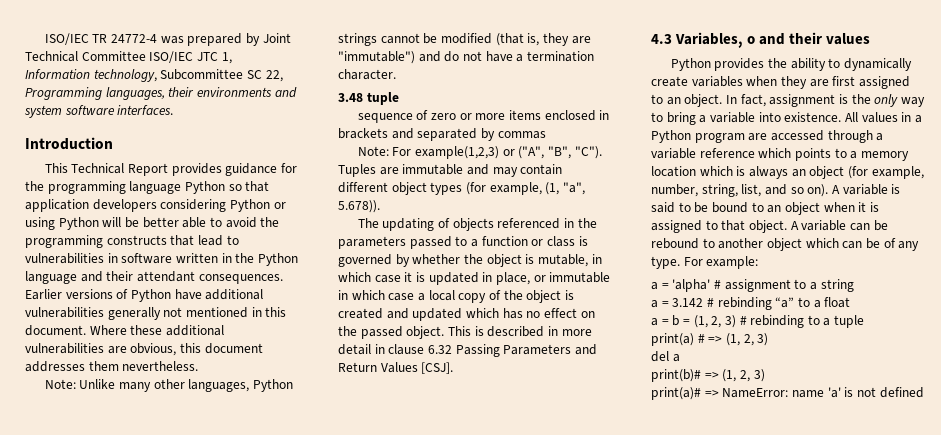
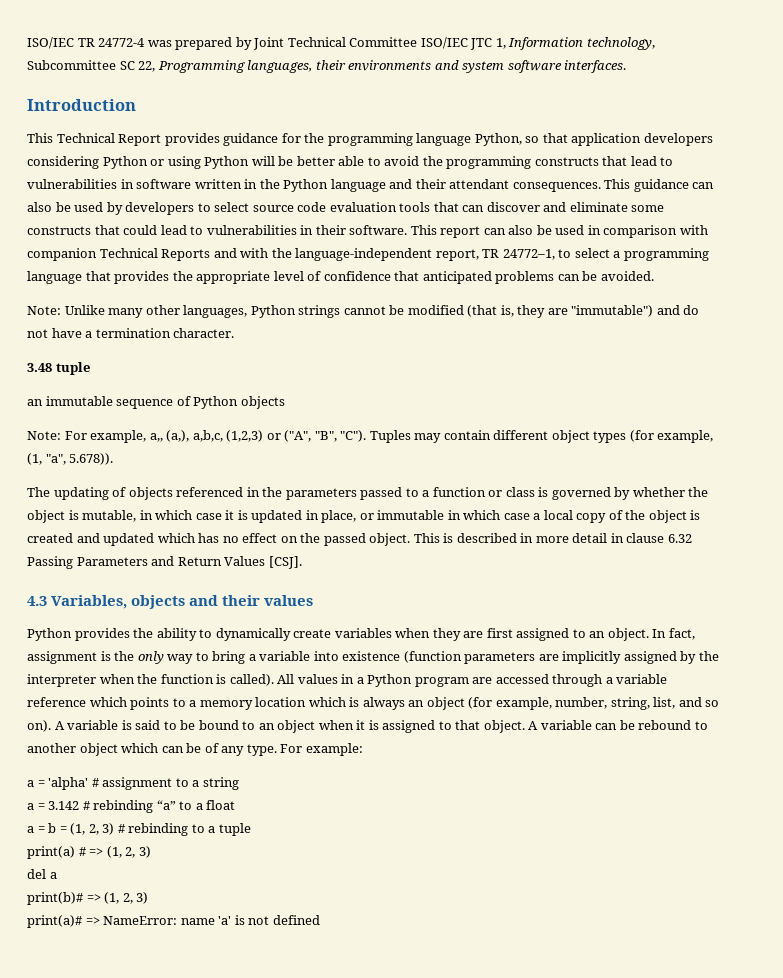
- This Technical Report provides guidance for the programming language Python so that application developers considering Python or using Python will be better able to avoid the programming constructs that lead to vulnerabilities in software written in the Python language and their attendant consequences.
+ This Technical Report provides guidance for the programming language Python, so that application developers considering Python or using Python will be better able to avoid the programming constructs that lead to vulnerabilities in software written in the Python language and their attendant consequences.
- Earlier versions of Python have additional vulnerabilities generally not mentioned in this document. Where these additional vulnerabilities are obvious, this document addresses them nevertheless.
+ This guidance can also be used by developers to select source code evaluation tools that can discover and eliminate some constructs that could lead to vulnerabilities in their software. This report can also be used in comparison with companion Technical Reports and with the language-independent report, TR 24772–1, to select a programming language that provides the appropriate level of confidence that anticipated problems can be avoided.
- sequence of zero or more items enclosed in brackets and separated by commas
- Note: For example(1,2,3) or ("A", "B", "C"). Tuples are immutable and may contain different object types (for example, (1, "a", 5.678)).
+ an immutable sequence of Python objects
+ Note: For example, a,, (a,), a,b,c, (1,2,3) or ("A", "B", "C"). Tuples may contain different object types (for example, (1, "a", 5.678)).
- 4.3 Variables, o and their values
+ 4.3 Variables, objects and their values
- In fact, assignment is the only way to bring a variable into existence.
+ In fact, assignment is the only way to bring a variable into existence (function parameters are implicitly assigned by the interpreter when the function is called).

